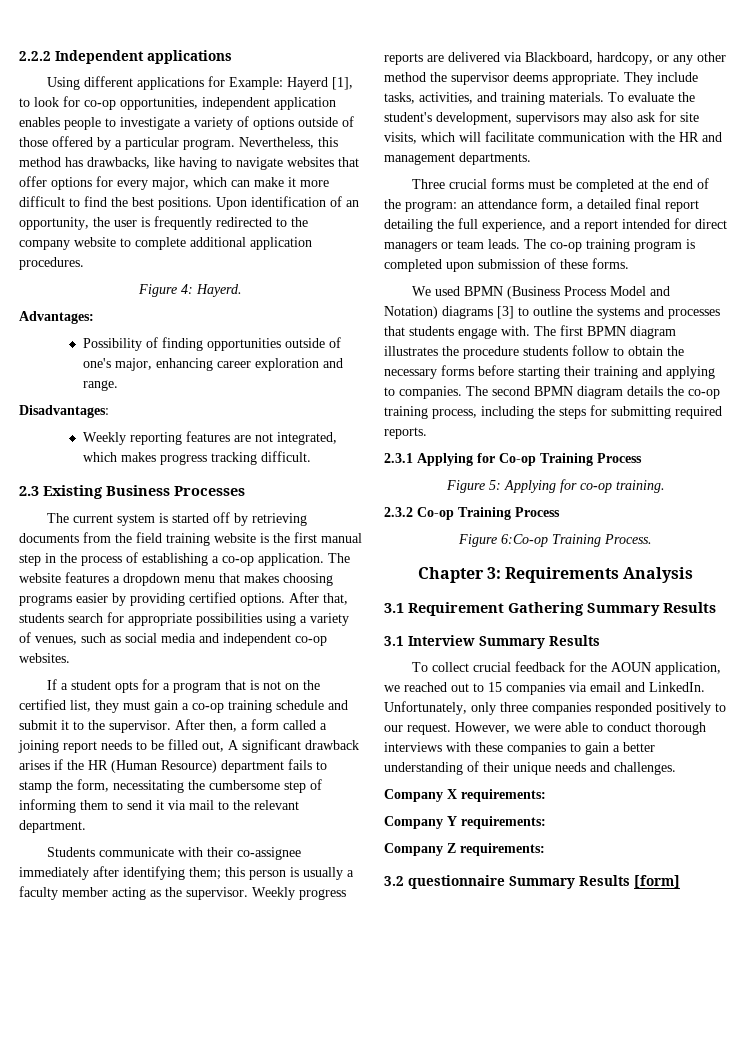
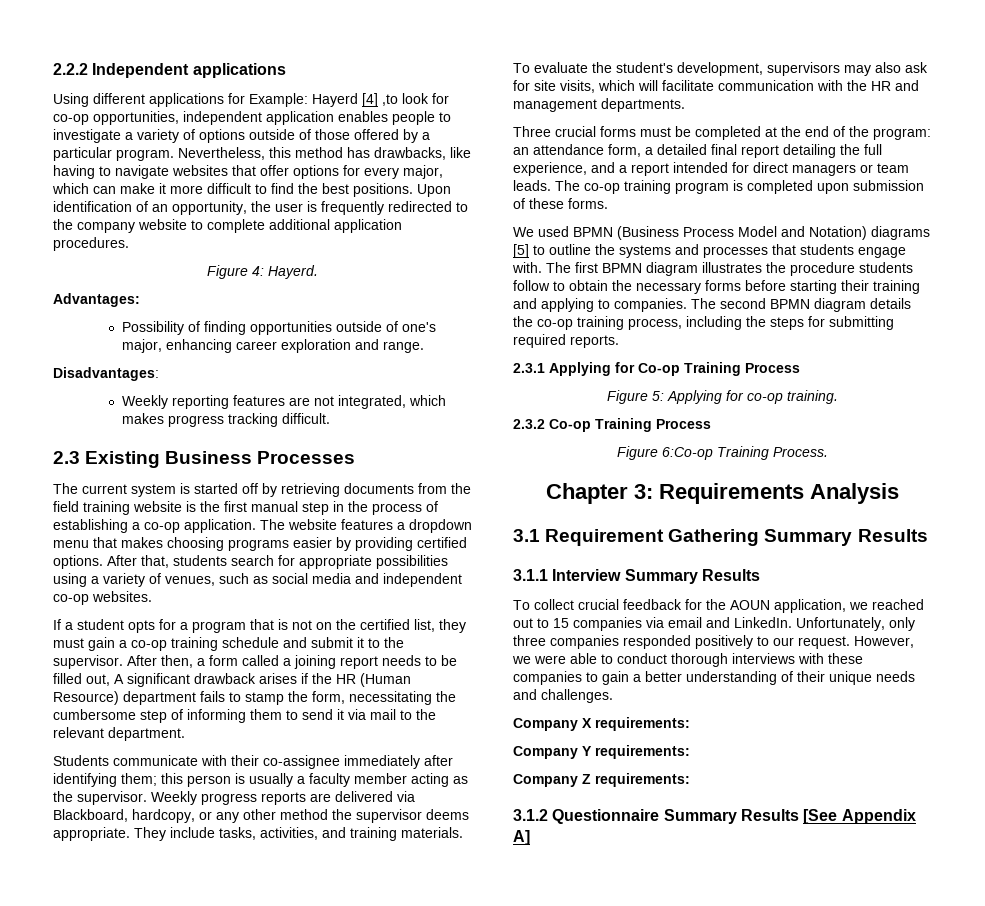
- Using different applications for Example: Hayerd [1], to look for co-op opportunities, independent application enables people to investigate a variety of options outside of those offered by a particular program.
+ Using different applications for Example: Hayerd [4] ,to look for co-op opportunities, independent application enables people to investigate a variety of options outside of those offered by a particular program.
- We used BPMN (Business Process Model and Notation) diagrams [3] to outline the systems and processes that students engage with.
+ We used BPMN (Business Process Model and Notation) diagrams [5] to outline the systems and processes that students engage with.
- 3.1 Interview Summary Results
+ 3.1.1 Interview Summary Results
- 3.2 questionnaire Summary Results [form]
+ 3.1.2 Questionnaire Summary Results [See Appendix A]

